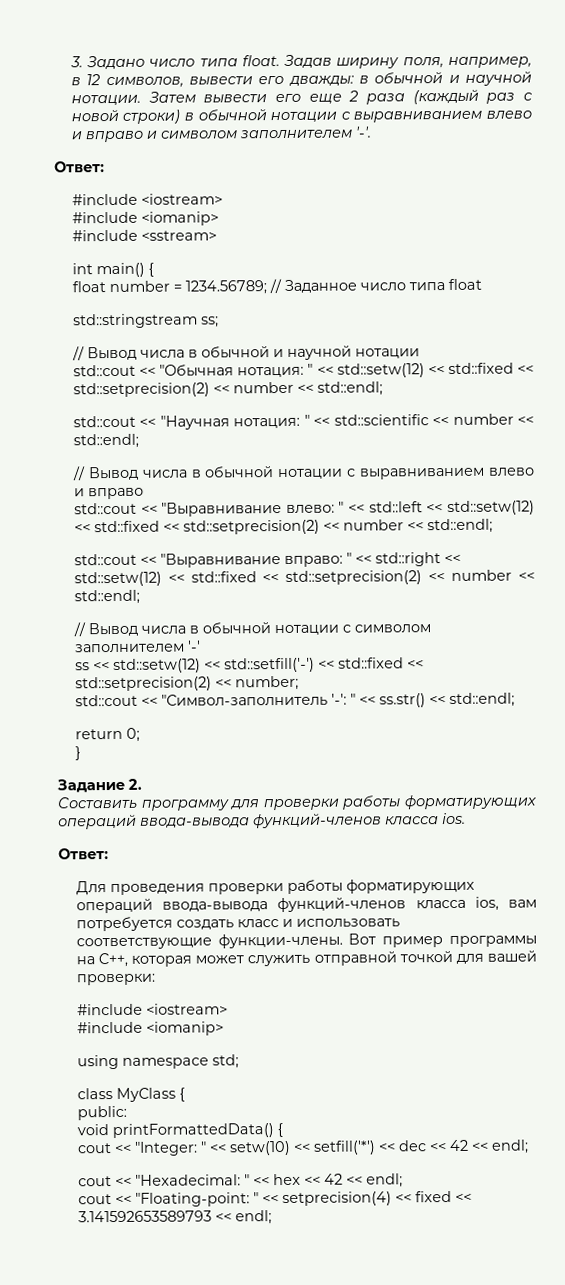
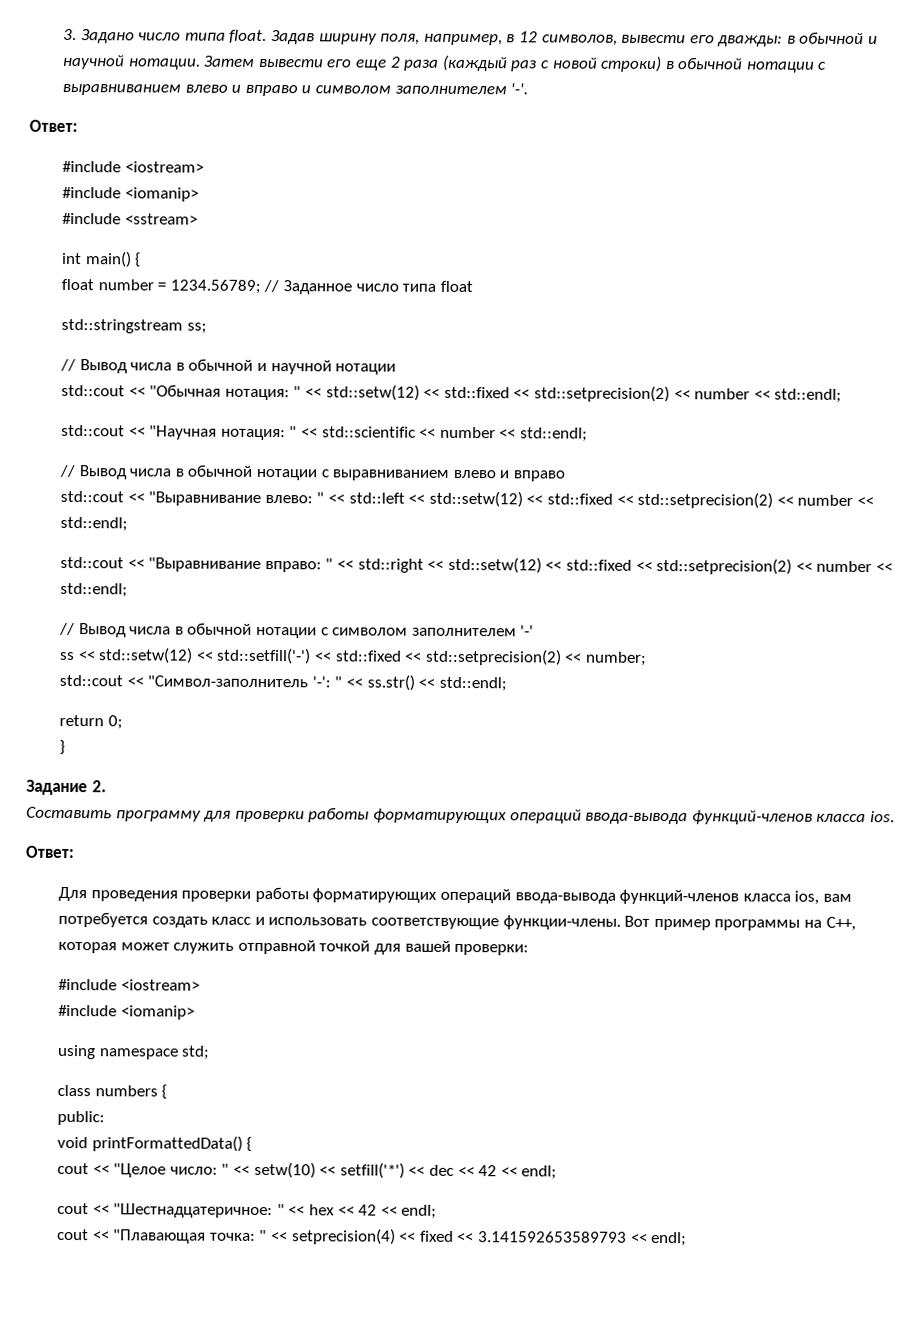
- class MyClass {
+ class numbers {
- cout << "Integer: " << setw(10) << setfill('*') << dec << 42 << endl;
+ cout << "Целое число: " << setw(10) << setfill('*') << dec << 42 << endl;
- cout << "Hexadecimal: " << hex << 42 << endl;
+ cout << "Шестнадцатеричное: " << hex << 42 << endl;
- cout << "Floating-point: " << setprecision(4) << fixed << 3.141592653589793 << endl;
+ cout << "Плавающая точка: " << setprecision(4) << fixed << 3.141592653589793 << endl;

